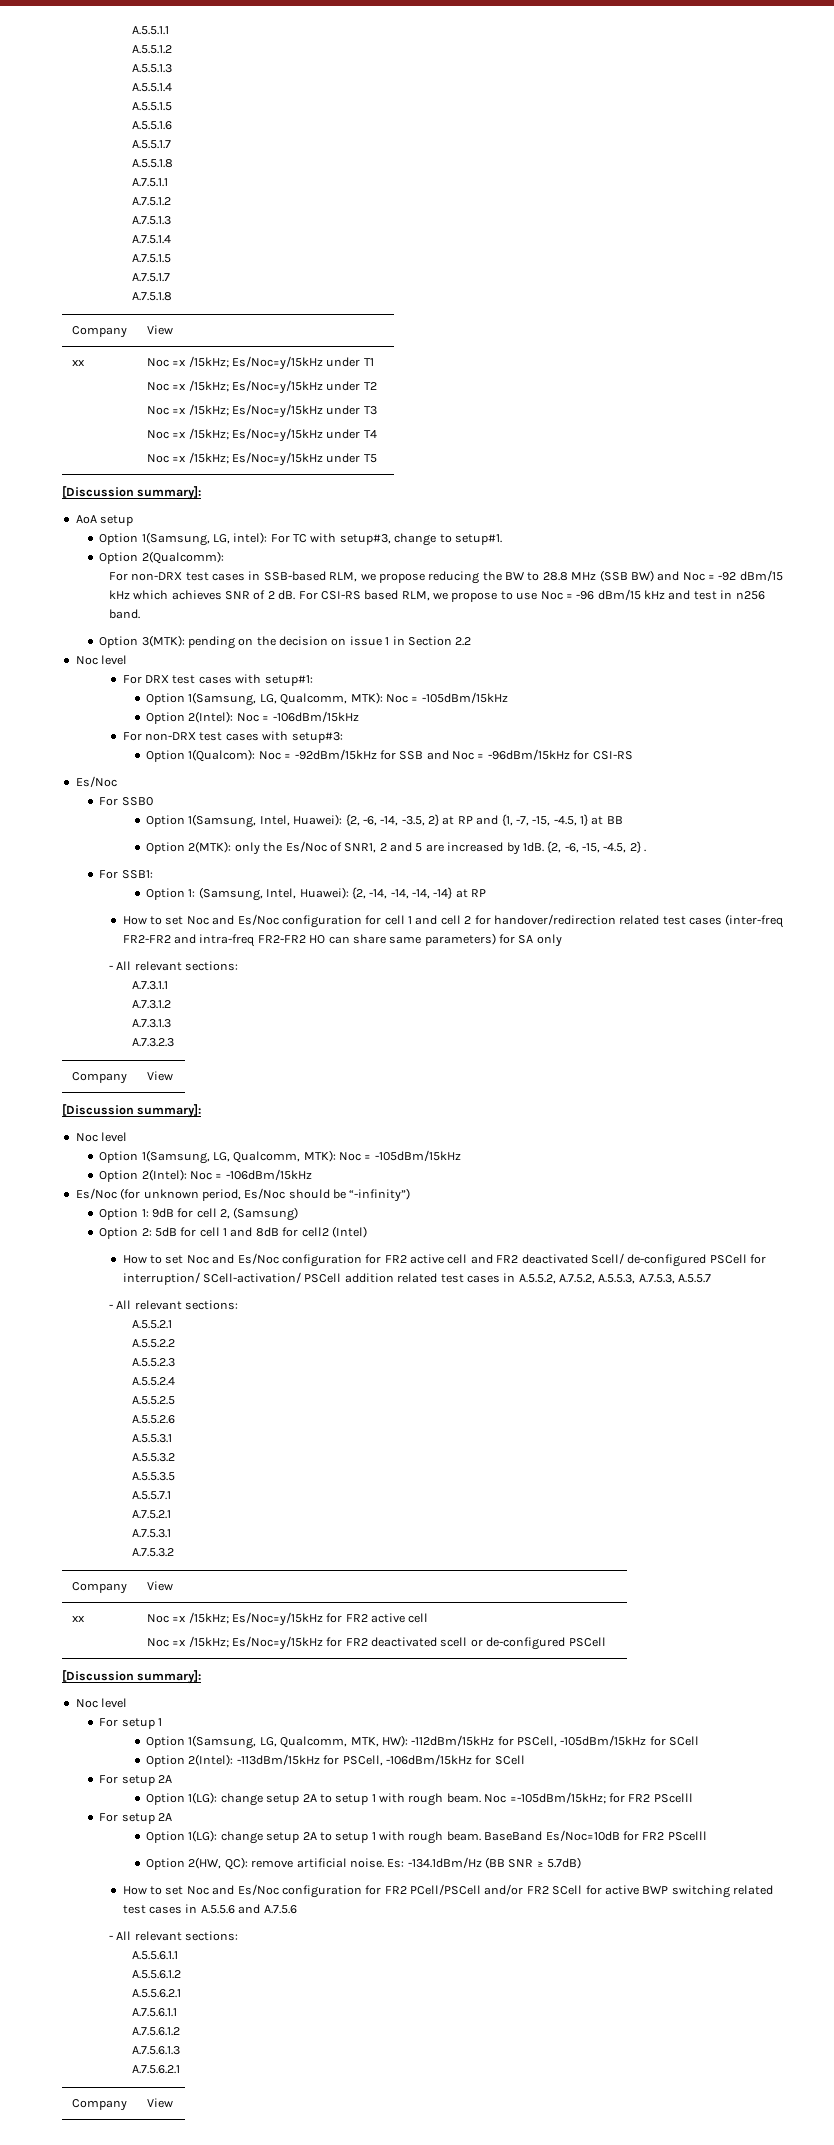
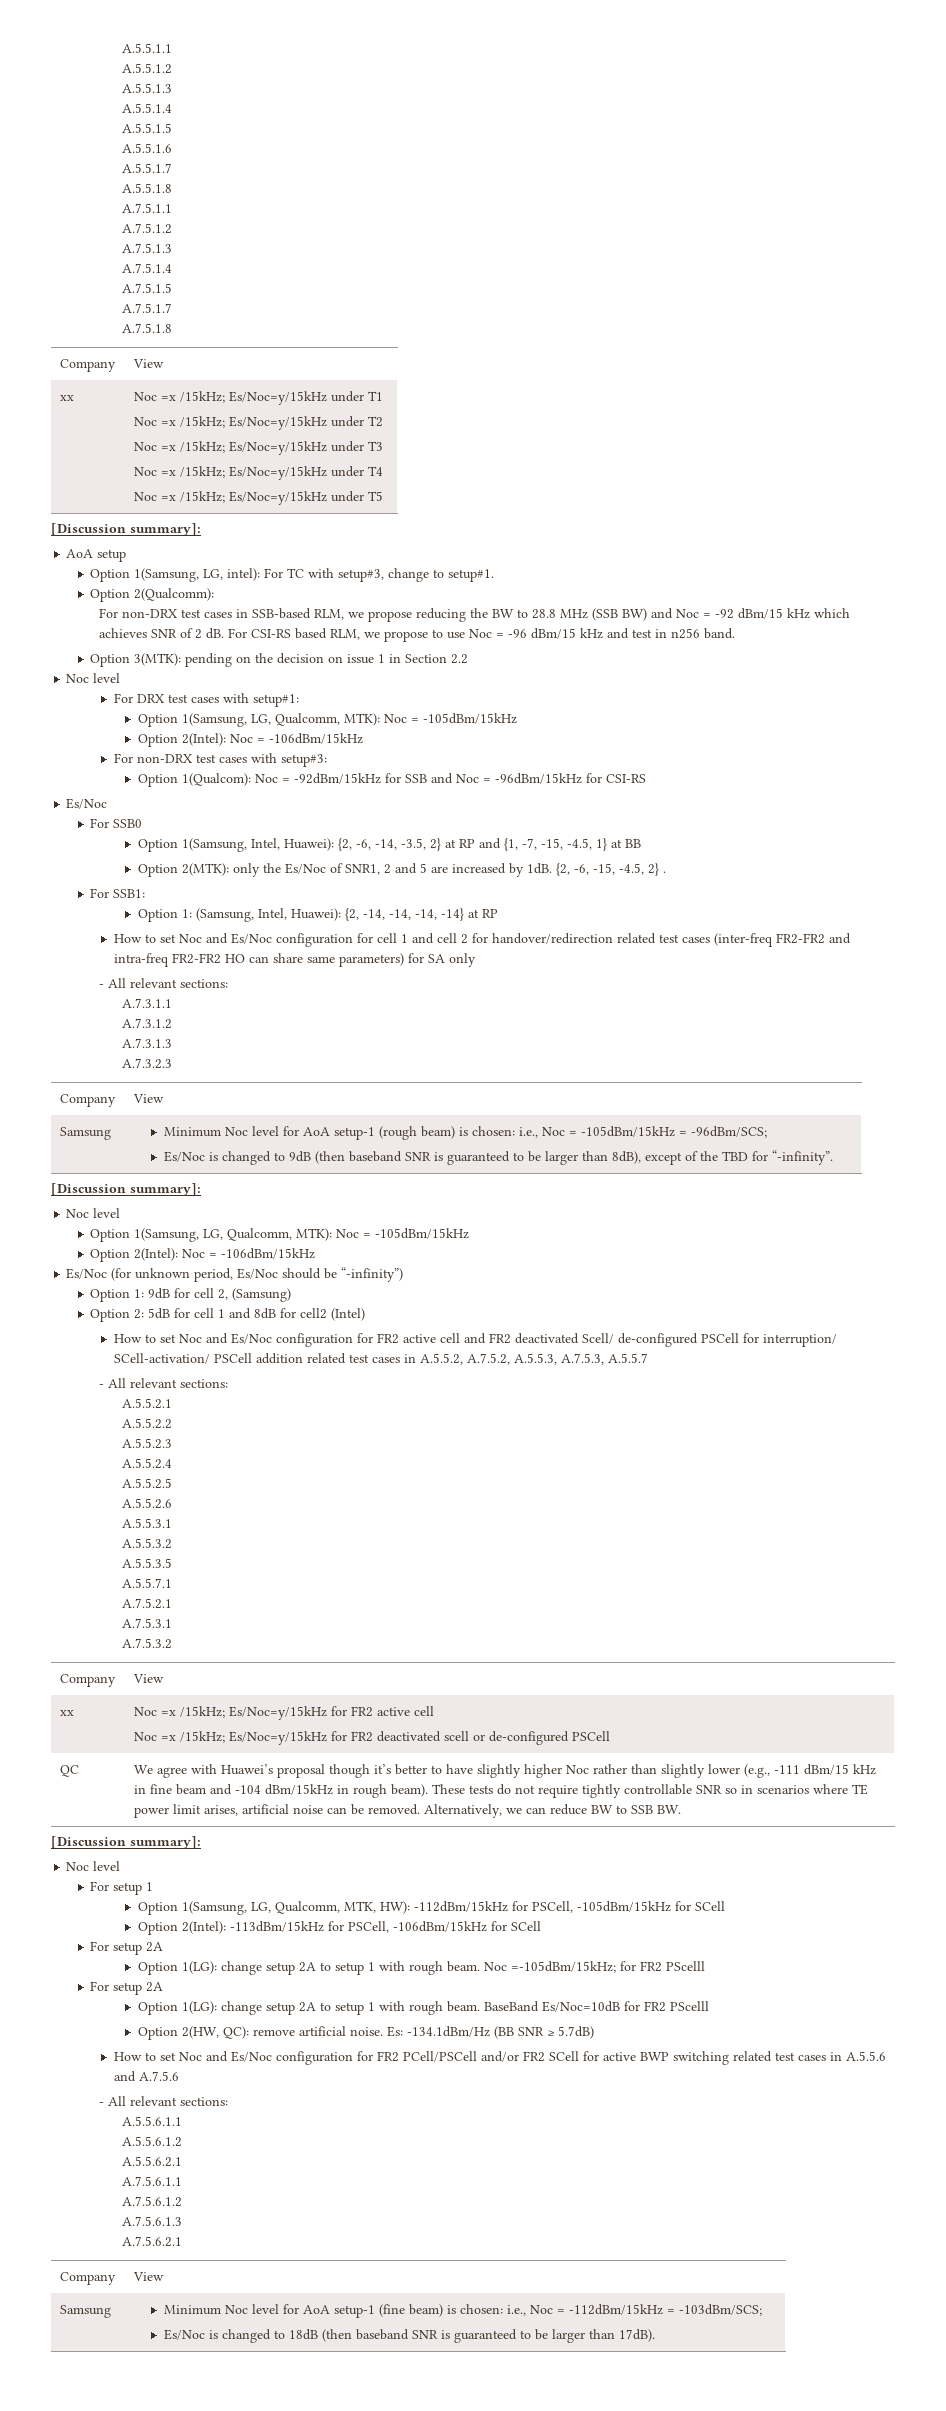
+ Samsung | Minimum Noc level for AoA setup-1 (rough beam) is chosen: i.e., Noc = -105dBm/15kHz = -96dBm/SCS;
+ Es/Noc is changed to 9dB (then baseband SNR is guaranteed to be larger than 8dB), except of the TBD for “-infinity”.
+ QC | We agree with Huawei’s proposal though it’s better to have slightly higher Noc rather than slightly lower (e.g., -111 dBm/15 kHz in fine beam and -104 dBm/15kHz in rough beam). These tests do not require tightly controllable SNR so in scenarios where TE power limit arises, artificial noise can be removed. Alternatively, we can reduce BW to SSB BW.
+ Samsung | Minimum Noc level for AoA setup-1 (fine beam) is chosen: i.e., Noc = -112dBm/15kHz = -103dBm/SCS;
+ Es/Noc is changed to 18dB (then baseband SNR is guaranteed to be larger than 17dB).

